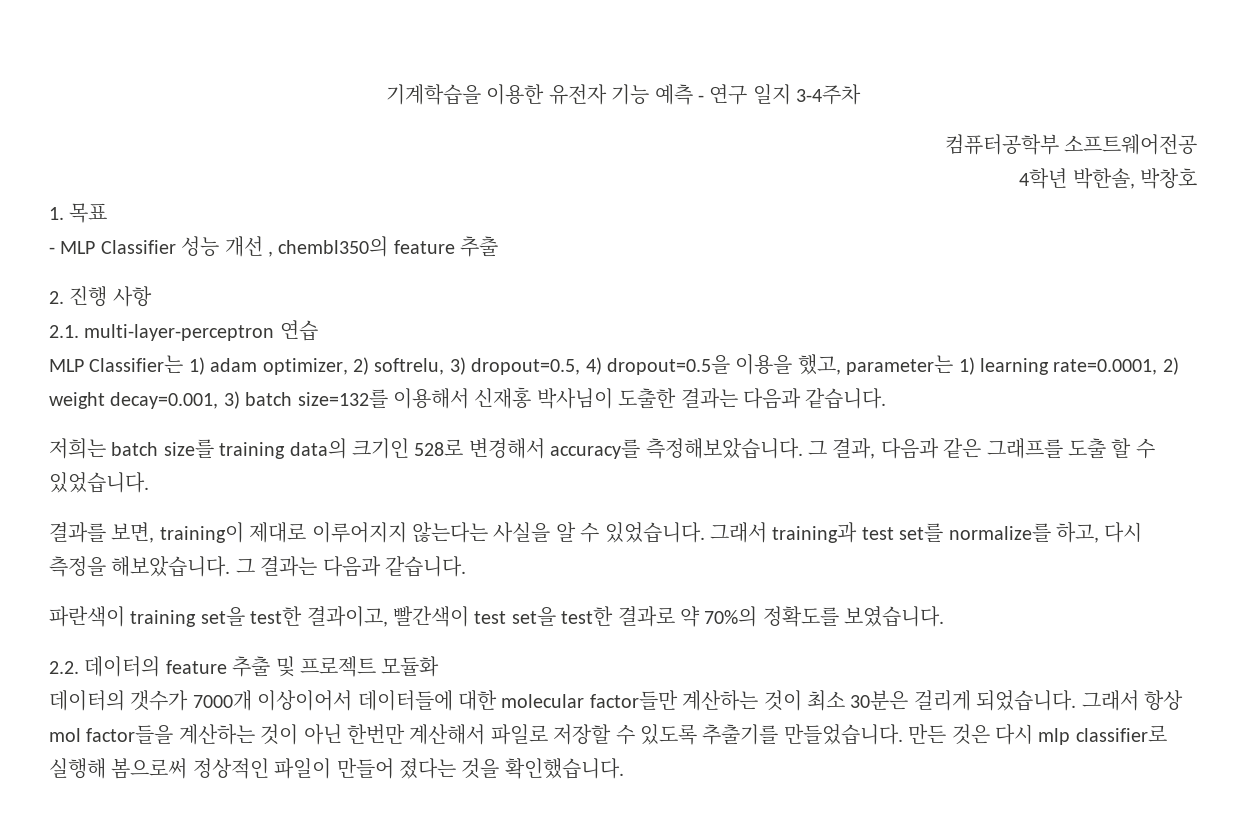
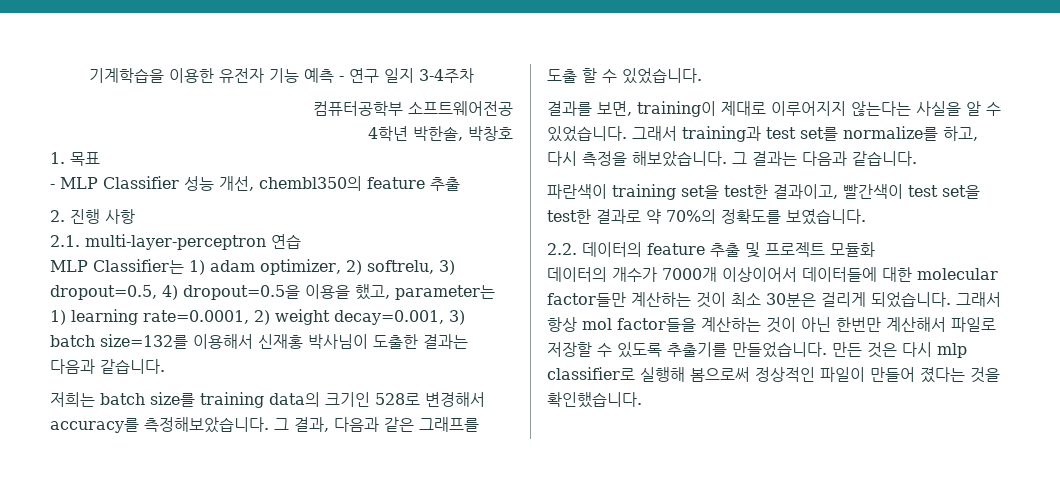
- - MLP Classifier 성능 개선 , chembl350의 feature 추출
+ - MLP Classifier 성능 개선, chembl350의 feature 추출
- 데이터의 갯수가 7000개 이상이어서 데이터들에 대한 molecular factor들만 계산하는 것이 최소 30분은 걸리게 되었습니다.
+ 데이터의 개수가 7000개 이상이어서 데이터들에 대한 molecular factor들만 계산하는 것이 최소 30분은 걸리게 되었습니다.

